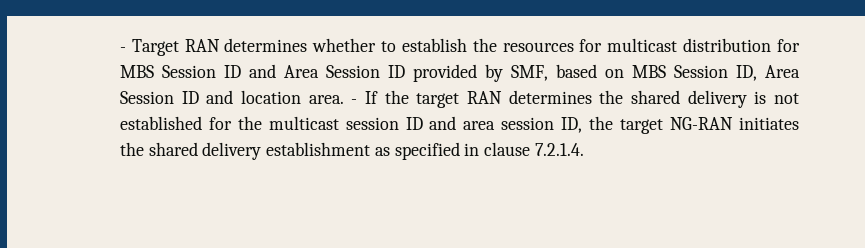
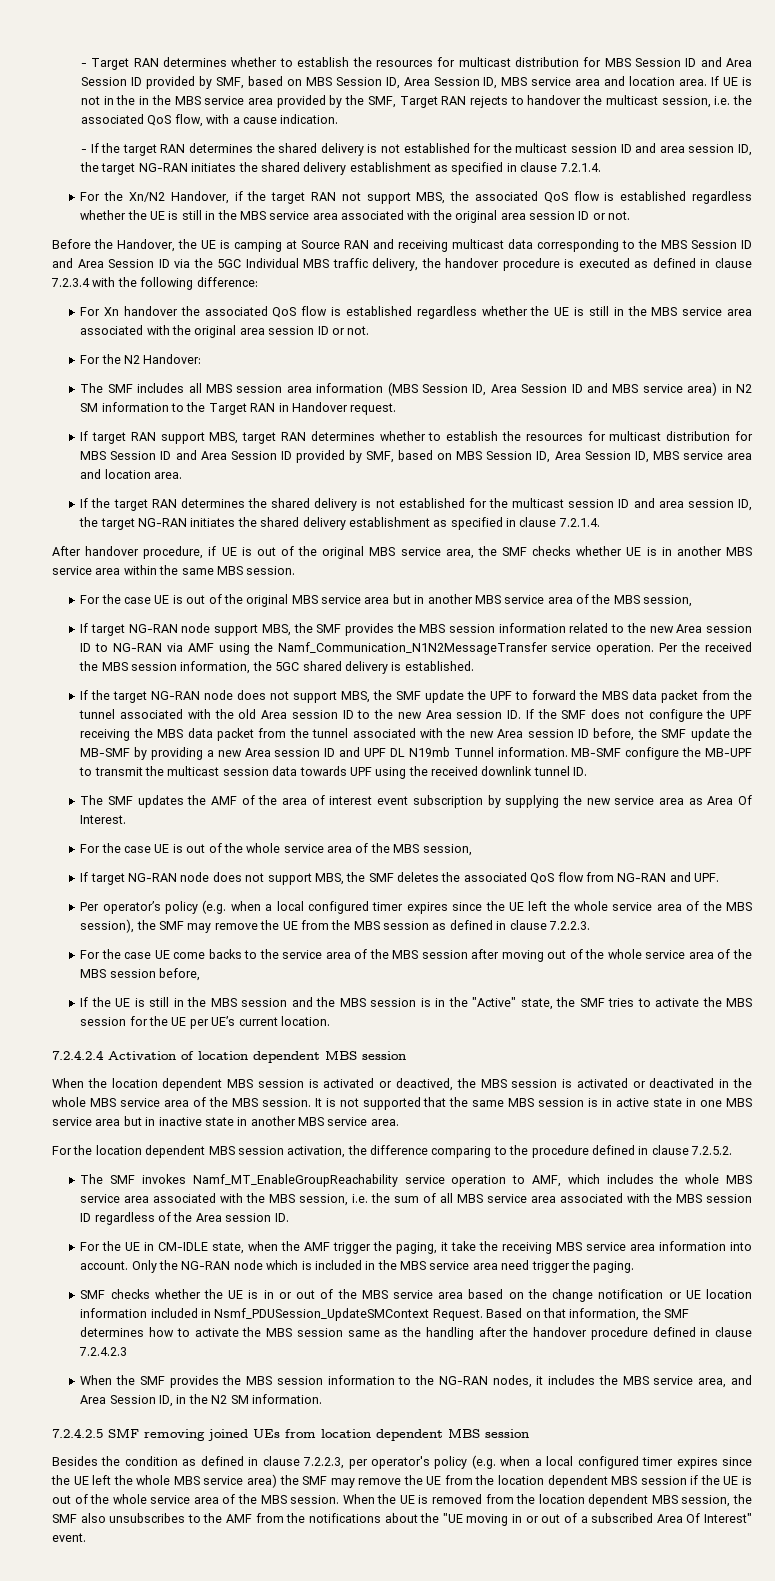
- - Target RAN determines whether to establish the resources for multicast distribution for MBS Session ID and Area Session ID provided by SMF, based on MBS Session ID, Area Session ID and location area. - If the target RAN determines the shared delivery is not established for the multicast session ID and area session ID, the target NG-RAN initiates the shared delivery establishment as specified in clause 7.2.1.4.
+ - Target RAN determines whether to establish the resources for multicast distribution for MBS Session ID and Area Session ID provided by SMF, based on MBS Session ID, Area Session ID, MBS service area and location area. If UE is not in the in the MBS service area provided by the SMF, Target RAN rejects to handover the multicast session, i.e. the associated QoS flow, with a cause indication.
+ - If the target RAN determines the shared delivery is not established for the multicast session ID and area session ID, the target NG-RAN initiates the shared delivery establishment as specified in clause 7.2.1.4.
+ For the Xn/N2 Handover, if the target RAN not support MBS, the associated QoS flow is established regardless whether the UE is still in the MBS service area associated with the original area session ID or not.
+ Before the Handover, the UE is camping at Source RAN and receiving multicast data corresponding to the MBS Session ID and Area Session ID via the 5GC Individual MBS traffic delivery, the handover procedure is executed as defined in clause 7.2.3.4 with the following difference:
+ For Xn handover the associated QoS flow is established regardless whether the UE is still in the MBS service area associated with the original area session ID or not.
+ For the N2 Handover:
+ The SMF includes all MBS session area information (MBS Session ID, Area Session ID and MBS service area) in N2 SM information to the Target RAN in Handover request.
+ If target RAN support MBS, target RAN determines whether to establish the resources for multicast distribution for MBS Session ID and Area Session ID provided by SMF, based on MBS Session ID, Area Session ID, MBS service area and location area.
+ If the target RAN determines the shared delivery is not established for the multicast session ID and area session ID, the target NG-RAN initiates the shared delivery establishment as specified in clause 7.2.1.4.
+ After handover procedure, if UE is out of the original MBS service area, the SMF checks whether UE is in another MBS service area within the same MBS session.
+ For the case UE is out of the original MBS service area but in another MBS service area of the MBS session,
+ If target NG-RAN node support MBS, the SMF provides the MBS session information related to the new Area session ID to NG-RAN via AMF using the Namf_Communication_N1N2MessageTransfer service operation. Per the received the MBS session information, the 5GC shared delivery is established.
+ If the target NG-RAN node does not support MBS, the SMF update the UPF to forward the MBS data packet from the tunnel associated with the old Area session ID to the new Area session ID. If the SMF does not configure the UPF receiving the MBS data packet from the tunnel associated with the new Area session ID before, the SMF update the MB-SMF by providing a new Area session ID and UPF DL N19mb Tunnel information. MB-SMF configure the MB-UPF to transmit the multicast session data towards UPF using the received downlink tunnel ID.
+ The SMF updates the AMF of the area of interest event subscription by supplying the new service area as Area Of Interest.
+ For the case UE is out of the whole service area of the MBS session,
+ If target NG-RAN node does not support MBS, the SMF deletes the associated QoS flow from NG-RAN and UPF.
+ Per operator’s policy (e.g. when a local configured timer expires since the UE left the whole service area of the MBS session), the SMF may remove the UE from the MBS session as defined in clause 7.2.2.3.
+ For the case UE come backs to the service area of the MBS session after moving out of the whole service area of the MBS session before,
+ If the UE is still in the MBS session and the MBS session is in the "Active" state, the SMF tries to activate the MBS session for the UE per UE’s current location.
+ 7.2.4.2.4 Activation of location dependent MBS session
+ When the location dependent MBS session is activated or deactived, the MBS session is activated or deactivated in the whole MBS service area of the MBS session. It is not supported that the same MBS session is in active state in one MBS service area but in inactive state in another MBS service area.
+ For the location dependent MBS session activation, the difference comparing to the procedure defined in clause 7.2.5.2.
+ The SMF invokes Namf_MT_EnableGroupReachability service operation to AMF, which includes the whole MBS service area associated with the MBS session, i.e. the sum of all MBS service area associated with the MBS session ID regardless of the Area session ID.
+ For the UE in CM-IDLE state, when the AMF trigger the paging, it take the receiving MBS service area information into account. Only the NG-RAN node which is included in the MBS service area need trigger the paging.
+ SMF checks whether the UE is in or out of the MBS service area based on the change notification or UE location information included in Nsmf_PDUSession_UpdateSMContext Request. Based on that information, the SMF determines how to activate the MBS session same as the handling after the handover procedure defined in clause 7.2.4.2.3
+ When the SMF provides the MBS session information to the NG-RAN nodes, it includes the MBS service area, and Area Session ID, in the N2 SM information.
+ 7.2.4.2.5 SMF removing joined UEs from location dependent MBS session
+ Besides the condition as defined in clause 7.2.2.3, per operator's policy (e.g. when a local configured timer expires since the UE left the whole MBS service area) the SMF may remove the UE from the location dependent MBS session if the UE is out of the whole service area of the MBS session. When the UE is removed from the location dependent MBS session, the SMF also unsubscribes to the AMF from the notifications about the "UE moving in or out of a subscribed Area Of Interest" event.

